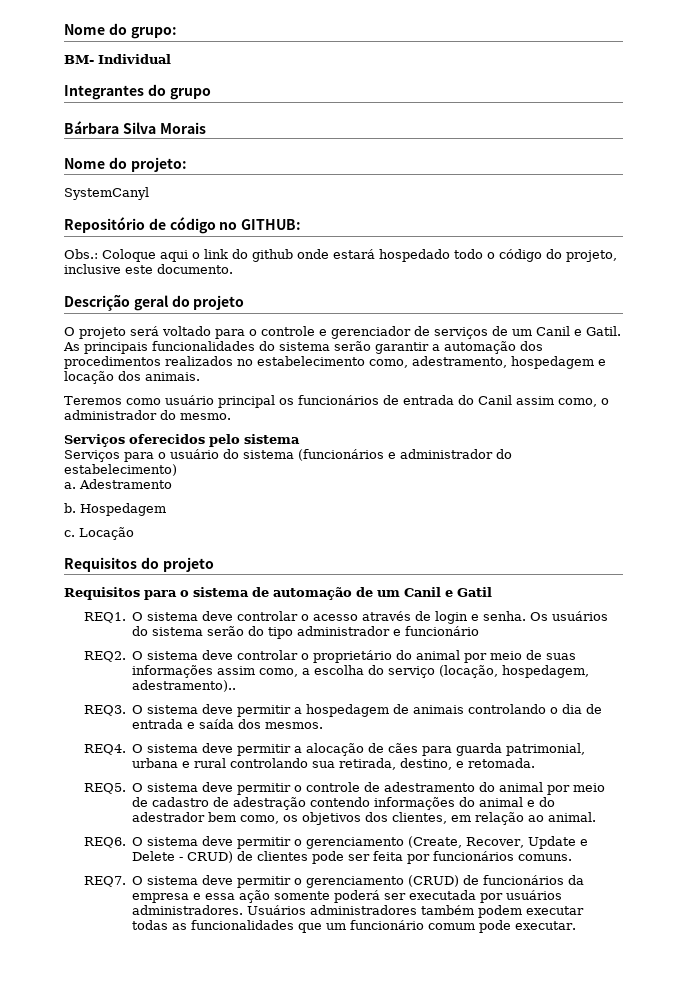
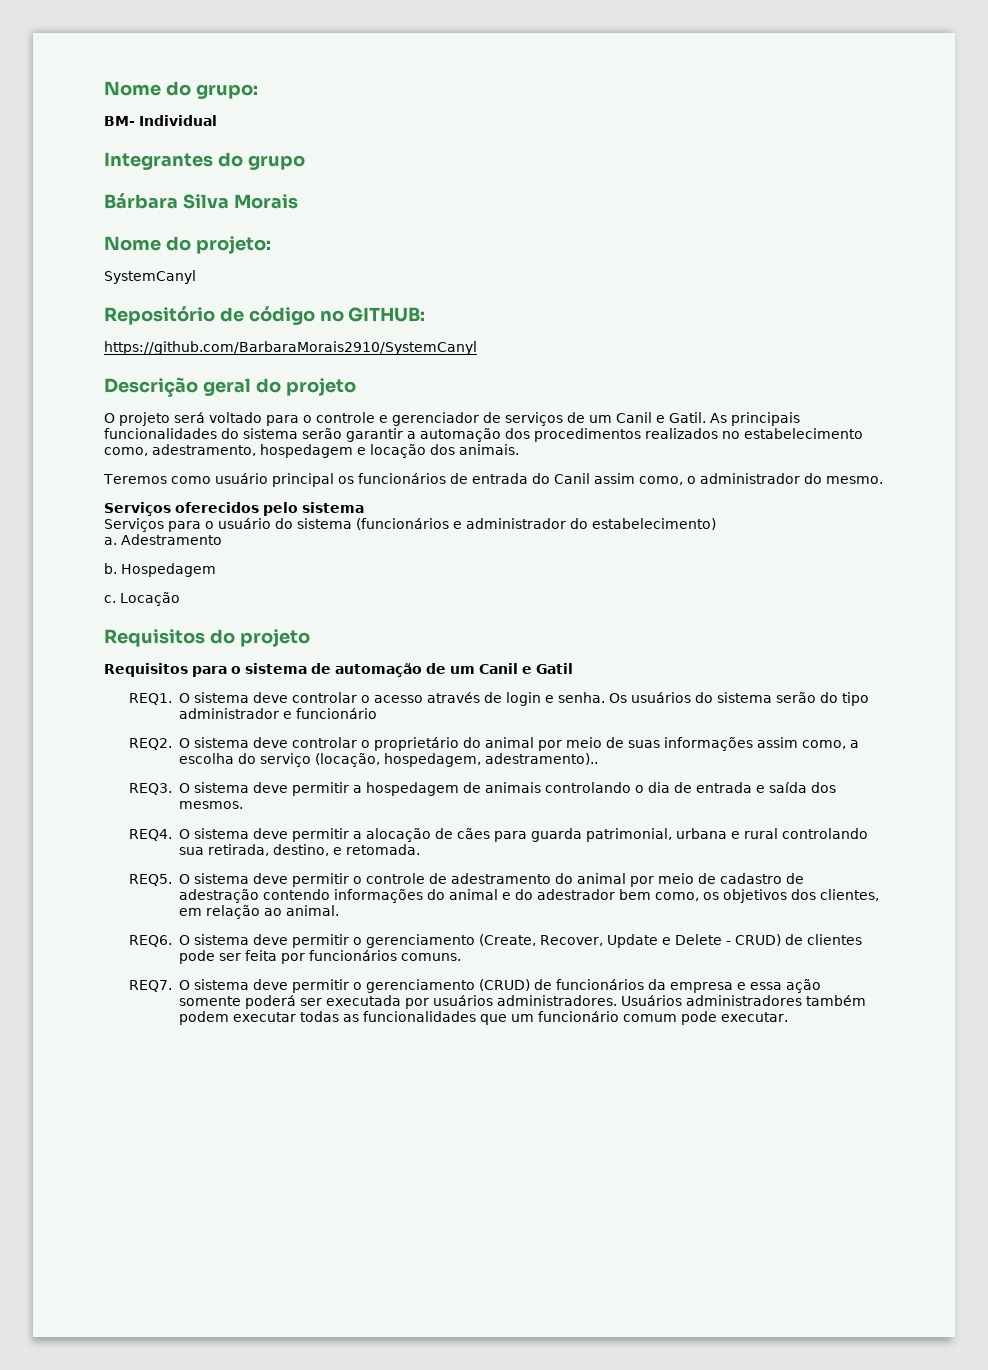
- Obs.: Coloque aqui o link do github onde estará hospedado todo o código do projeto, inclusive este documento.
+ https://github.com/BarbaraMorais2910/SystemCanyl

